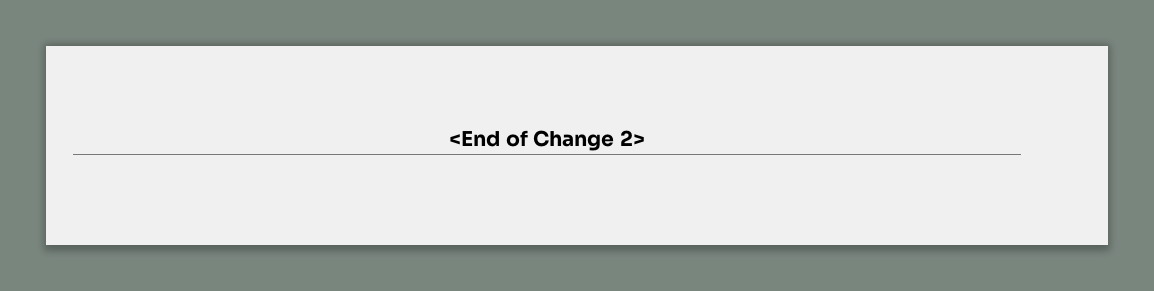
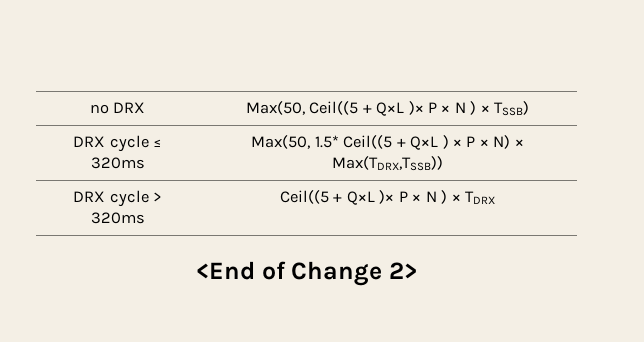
+ no DRX | Max(50, Ceil((5 + Q×L )× P × N ) × TSSB)
+ DRX cycle ≤ 320ms | Max(50, 1.5* Ceil((5 + Q×L ) × P × N) × Max(TDRX,TSSB))
+ DRX cycle > 320ms | Ceil((5 + Q×L )× P × N ) × TDRX

